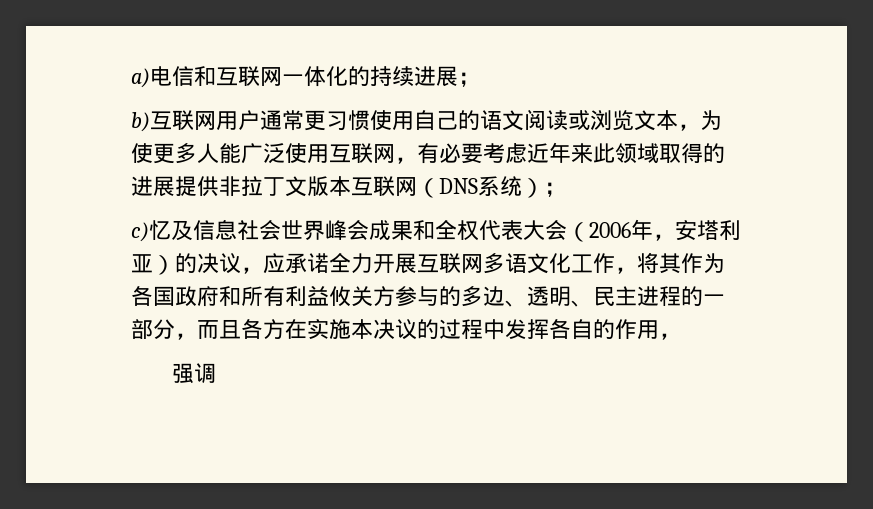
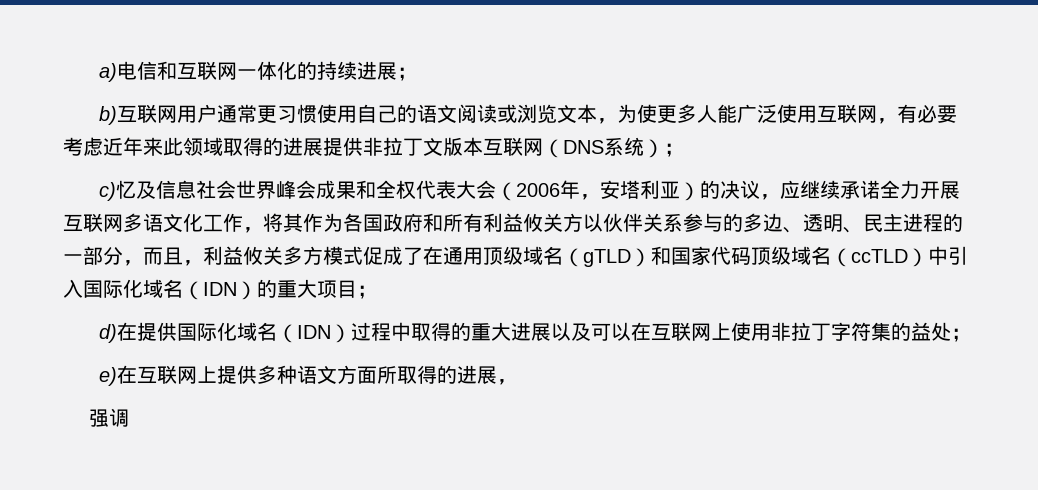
- c)忆及信息社会世界峰会成果和全权代表大会（2006年，安塔利亚）的决议，应承诺全力开展互联网多语文化工作，将其作为各国政府和所有利益攸关方参与的多边、透明、民主进程的一部分，而且各方在实施本决议的过程中发挥各自的作用，
+ c)忆及信息社会世界峰会成果和全权代表大会（2006年，安塔利亚）的决议，应继续承诺全力开展互联网多语文化工作，将其作为各国政府和所有利益攸关方以伙伴关系参与的多边、透明、民主进程的一部分，而且，利益攸关多方模式促成了在通用顶级域名（gTLD）和国家代码顶级域名（ccTLD）中引入国际化域名（IDN）的重大项目；
+ d)在提供国际化域名（IDN）过程中取得的重大进展以及可以在互联网上使用非拉丁字符集的益处；
+ e)在互联网上提供多种语文方面所取得的进展，

